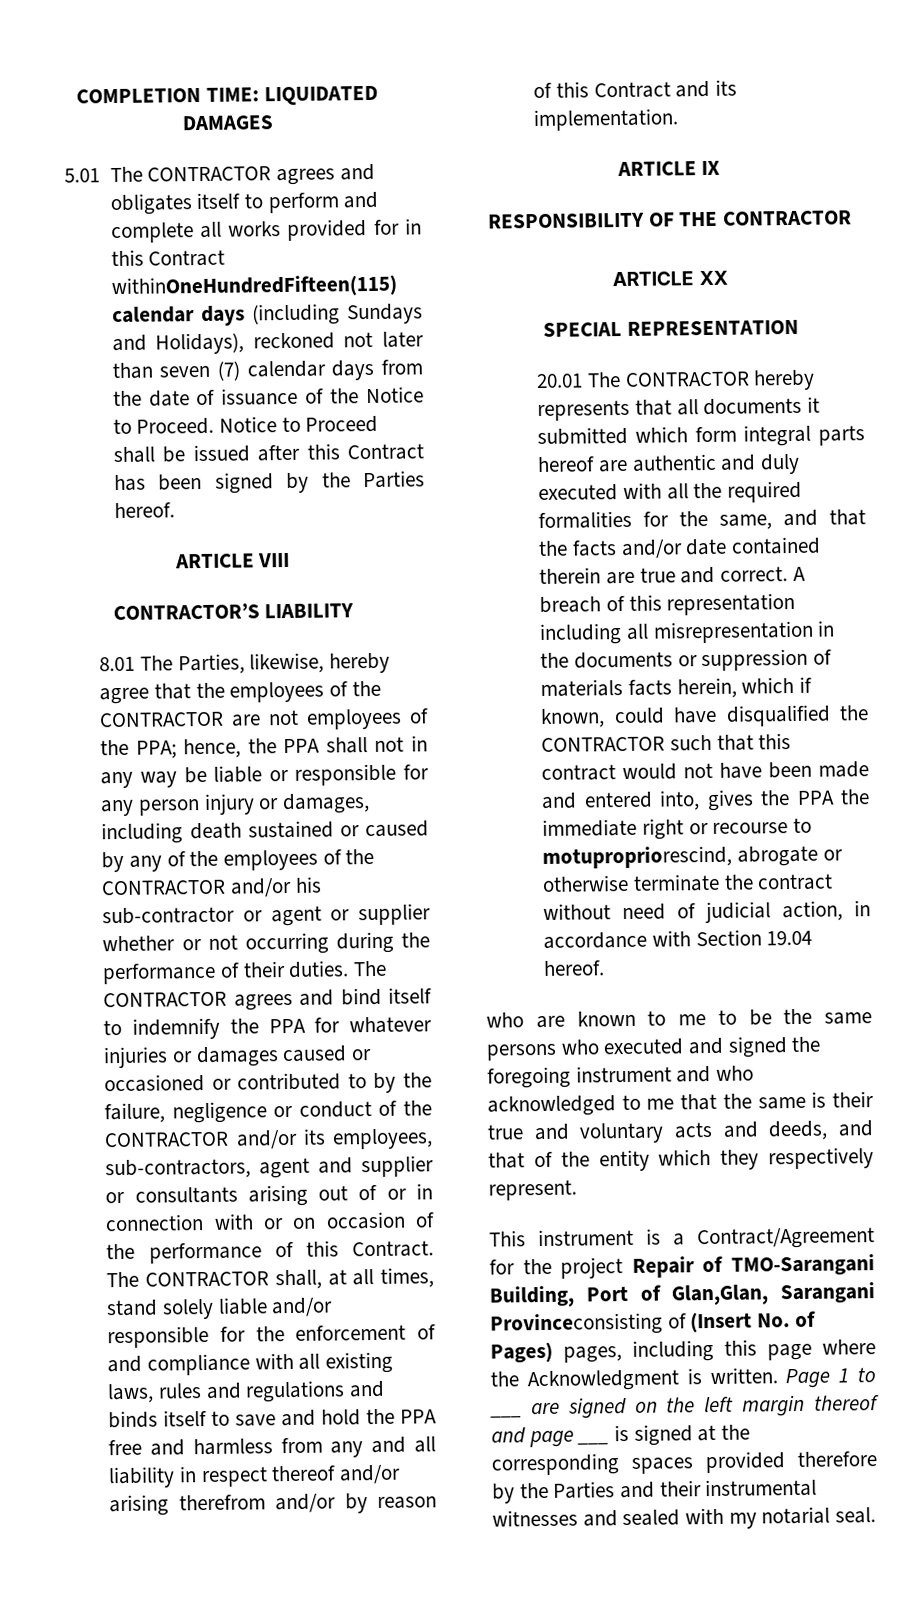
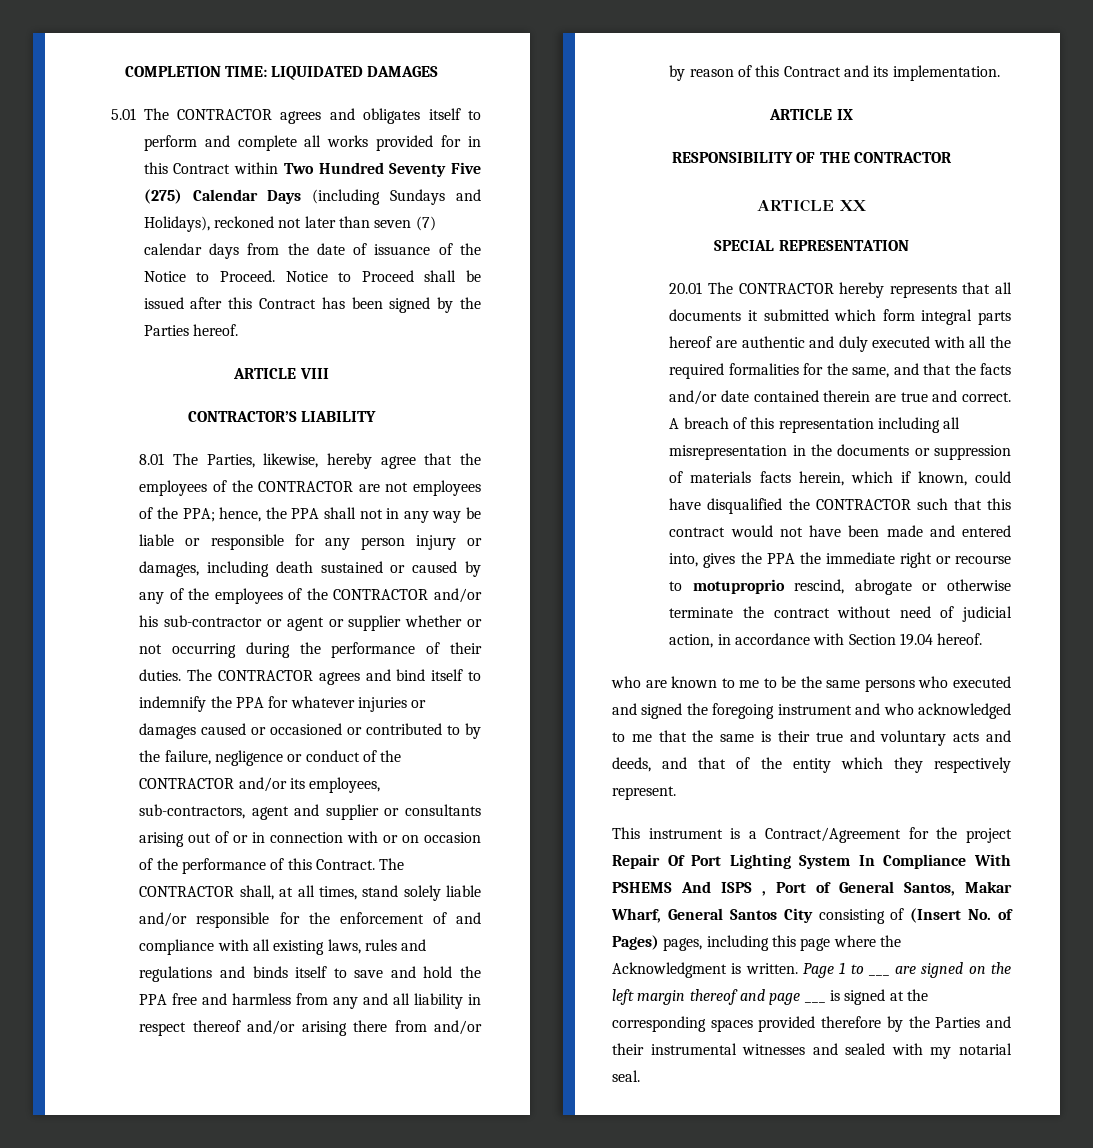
- 5.01 The CONTRACTOR agrees and obligates itself to perform and complete all works provided for in this Contract withinOneHundredFifteen(115) calendar days (including Sundays and Holidays), reckoned not later than seven (7) calendar days from the date of issuance of the Notice to Proceed.
+ 5.01 The CONTRACTOR agrees and obligates itself to perform and complete all works provided for in this Contract within Two Hundred Seventy Five (275) Calendar Days (including Sundays and Holidays), reckoned not later than seven (7) calendar days from the date of issuance of the Notice to Proceed.
- The CONTRACTOR shall, at all times, stand solely liable and/or responsible for the enforcement of and compliance with all existing laws, rules and regulations and binds itself to save and hold the PPA free and harmless from any and all liability in respect thereof and/or arising therefrom and/or by reason of this Contract and its implementation.
+ The CONTRACTOR shall, at all times, stand solely liable and/or responsible for the enforcement of and compliance with all existing laws, rules and regulations and binds itself to save and hold the PPA free and harmless from any and all liability in respect thereof and/or arising there from and/or by reason of this Contract and its implementation.
- A breach of this representation including all misrepresentation in the documents or suppression of materials facts herein, which if known, could have disqualified the CONTRACTOR such that this contract would not have been made and entered into, gives the PPA the immediate right or recourse to motupropriorescind, abrogate or otherwise terminate the contract without need of judicial action, in accordance with Section 19.04 hereof.
+ A breach of this representation including all misrepresentation in the documents or suppression of materials facts herein, which if known, could have disqualified the CONTRACTOR such that this contract would not have been made and entered into, gives the PPA the immediate right or recourse to motuproprio rescind, abrogate or otherwise terminate the contract without need of judicial action, in accordance with Section 19.04 hereof.
- This instrument is a Contract/Agreement for the project Repair of TMO-Sarangani Building, Port of Glan,Glan, Sarangani Provinceconsisting of (Insert No. of Pages) pages, including this page where the Acknowledgment is written.
+ This instrument is a Contract/Agreement for the project Repair Of Port Lighting System In Compliance With PSHEMS And ISPS , Port of General Santos, Makar Wharf, General Santos City consisting of (Insert No. of Pages) pages, including this page where the Acknowledgment is written.

